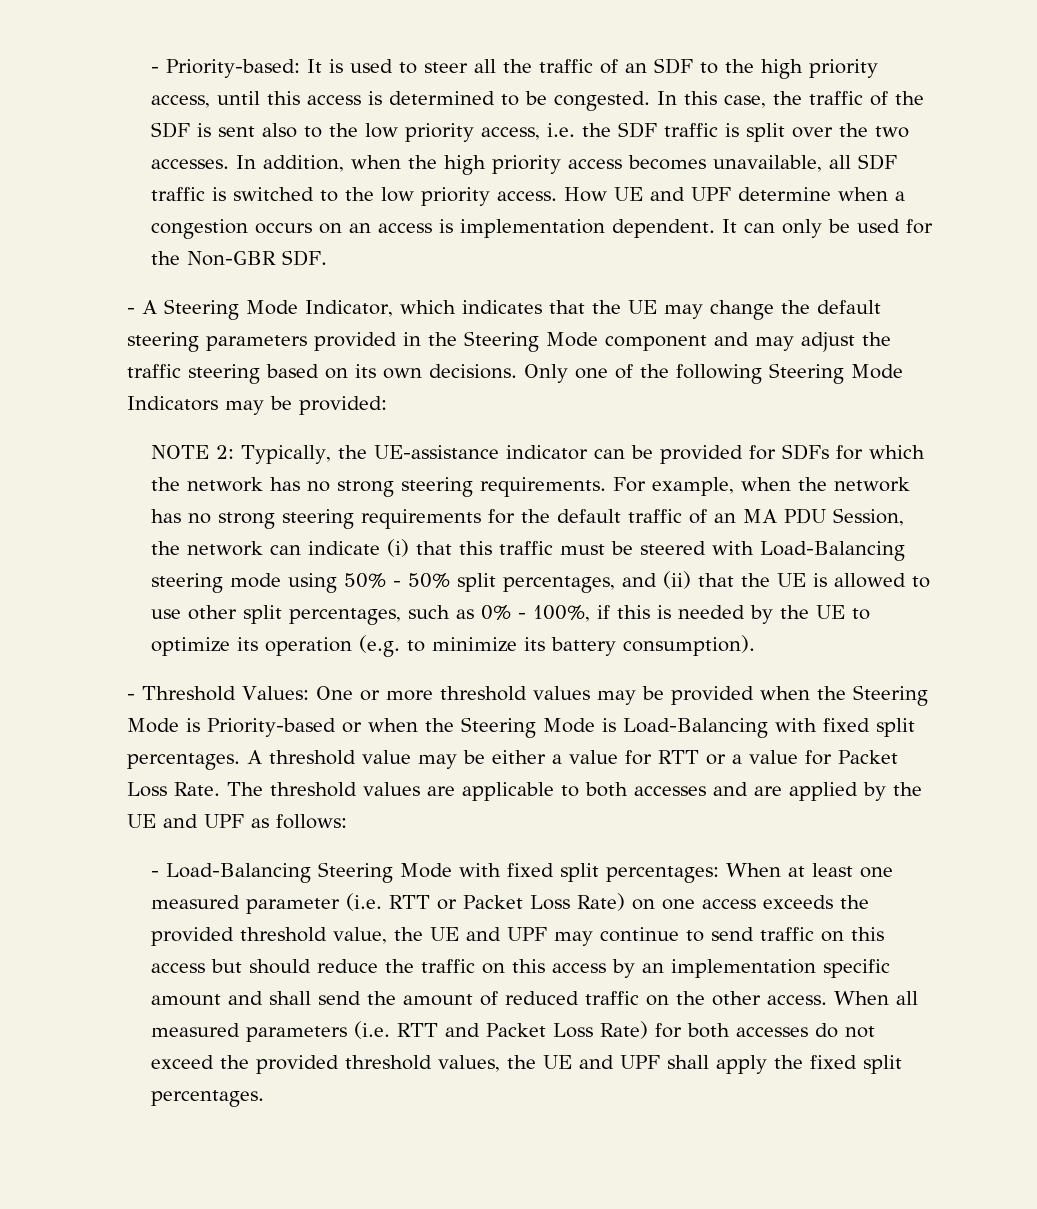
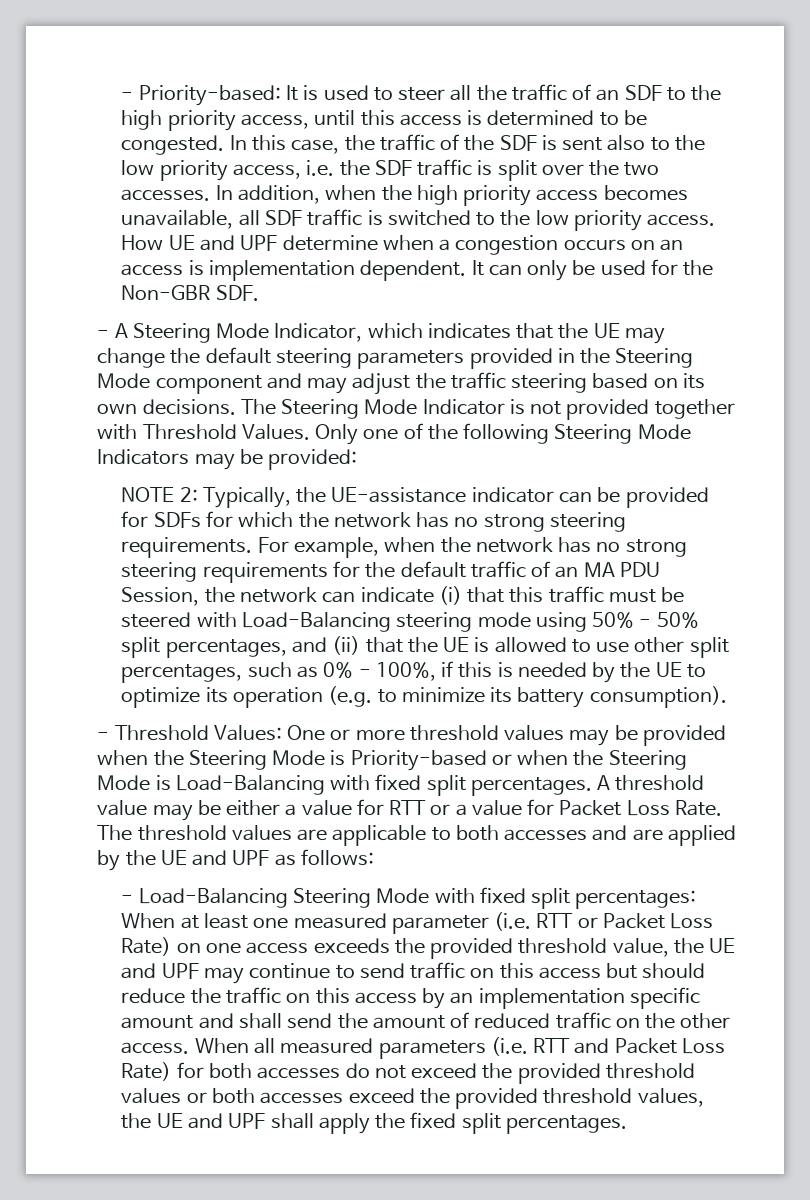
+ The Steering Mode Indicator is not provided together with Threshold Values.
- When all measured parameters (i.e. RTT and Packet Loss Rate) for both accesses do not exceed the provided threshold values, the UE and UPF shall apply the fixed split percentages.
+ When all measured parameters (i.e. RTT and Packet Loss Rate) for both accesses do not exceed the provided threshold values or both accesses exceed the provided threshold values, the UE and UPF shall apply the fixed split percentages.

